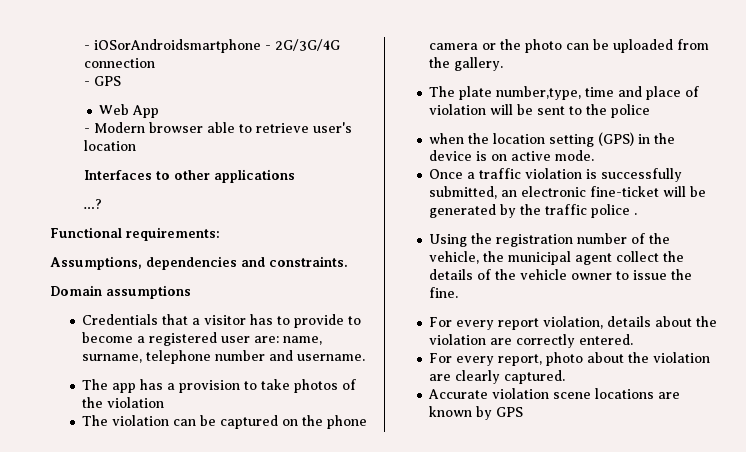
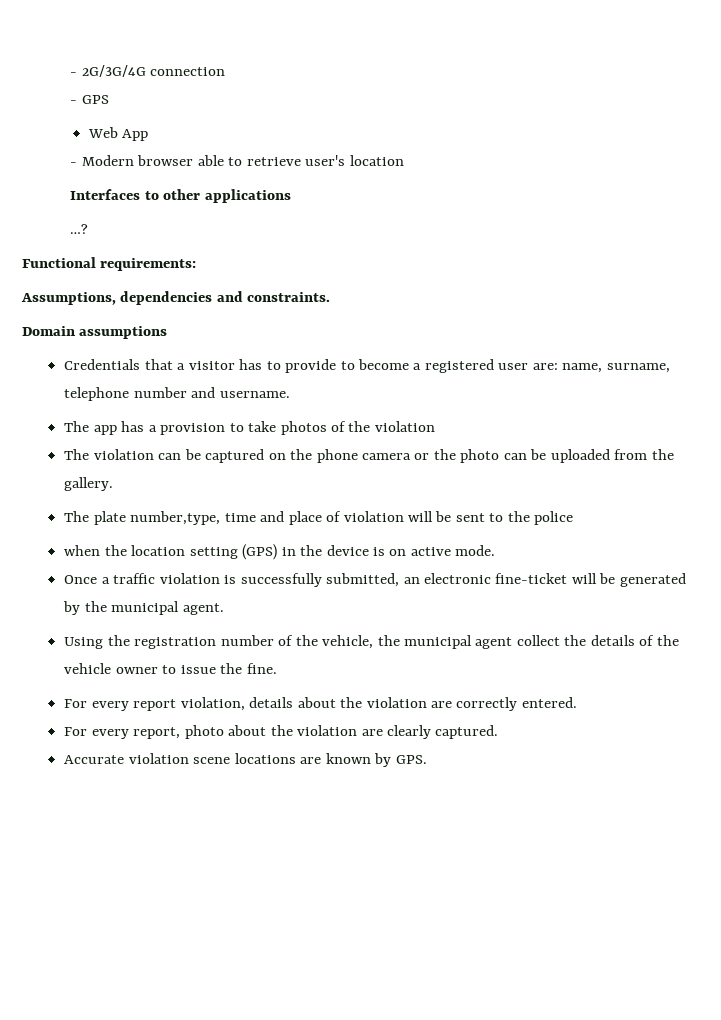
- - iOSorAndroidsmartphone - 2G/3G/4G connection
+ - 2G/3G/4G connection
- Once a traffic violation is successfully submitted, an electronic fine-ticket will be generated by the traffic police .
+ Once a traffic violation is successfully submitted, an electronic fine-ticket will be generated by the municipal agent.
- Accurate violation scene locations are known by GPS
+ Accurate violation scene locations are known by GPS.

